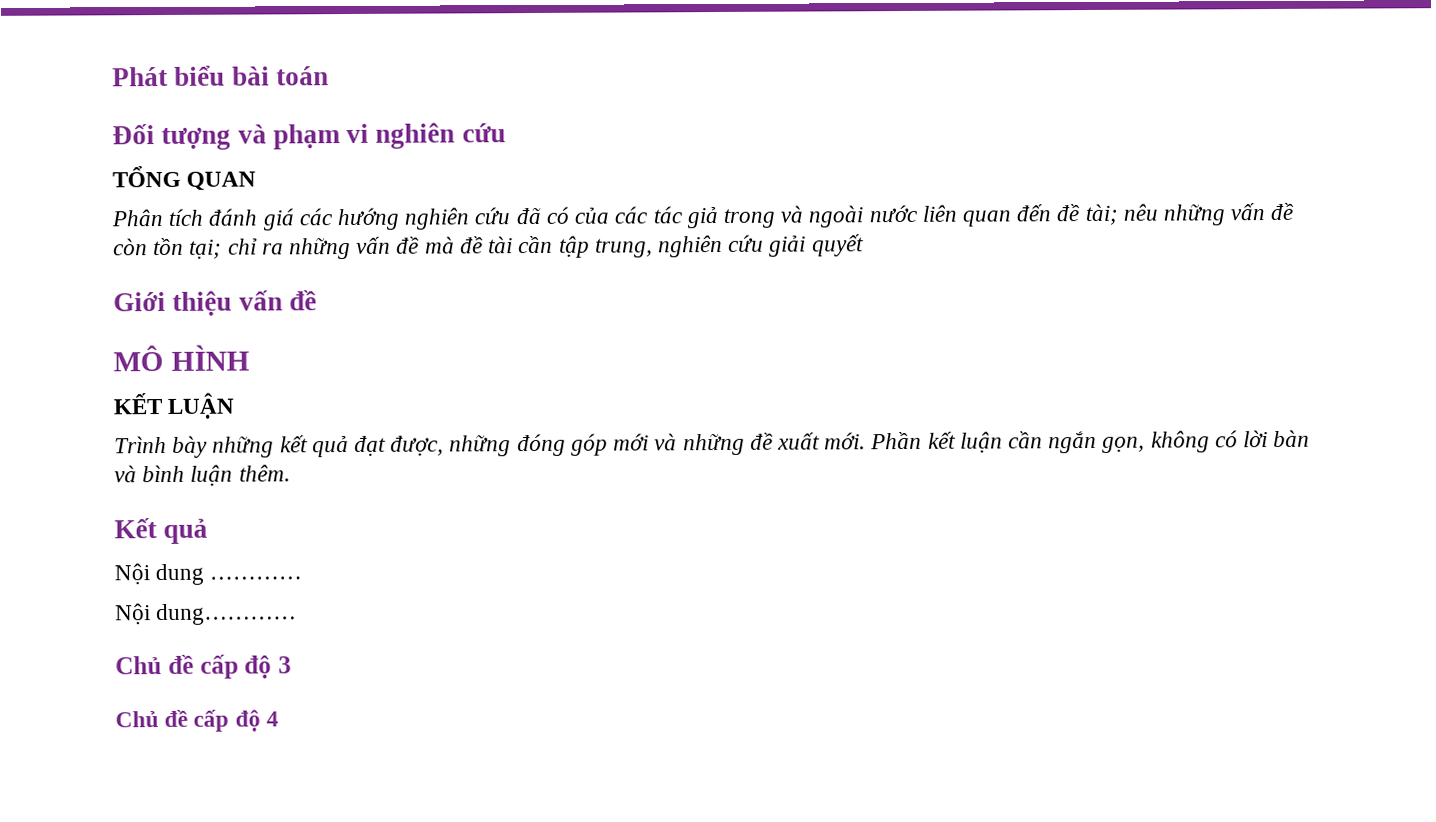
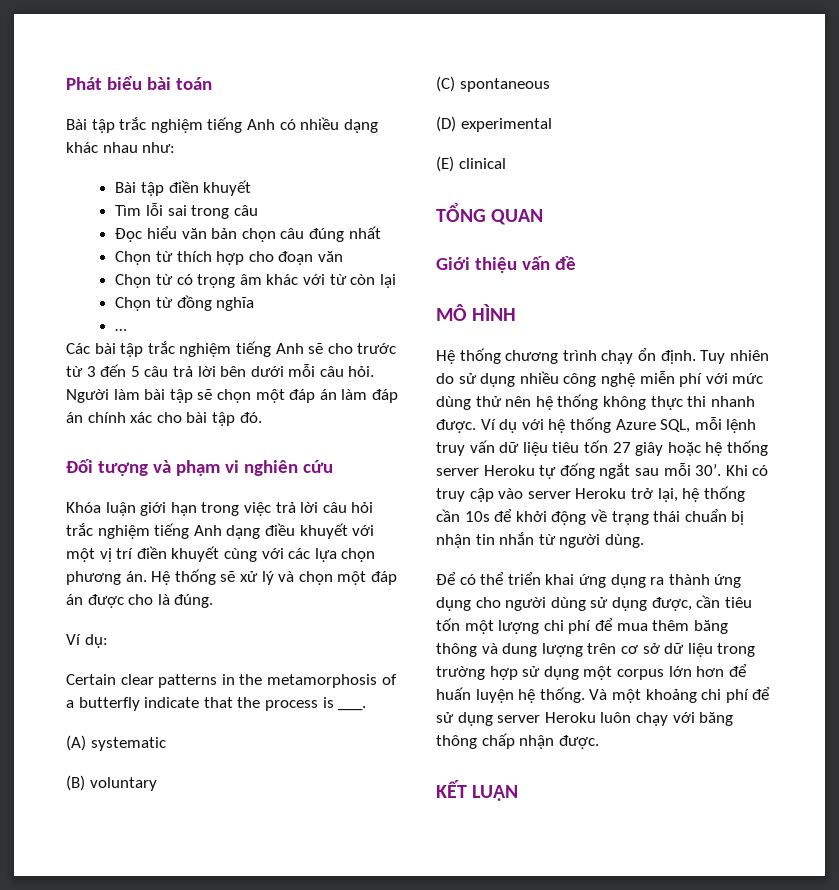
+ Bài tập trắc nghiệm tiếng Anh có nhiều dạng khác nhau như:
+ Bài tập điền khuyết
+ Tìm lỗi sai trong câu
+ Đọc hiểu văn bản chọn câu đúng nhất
+ Chọn từ thích hợp cho đoạn văn
+ Chọn từ có trọng âm khác với từ còn lại
+ Chọn từ đồng nghĩa
+ …
+ Các bài tập trắc nghiệm tiếng Anh sẽ cho trước từ 3 đến 5 câu trả lời bên dưới mỗi câu hỏi. Người làm bài tập sẽ chọn một đáp án làm đáp án chính xác cho bài tập đó.
+ Khóa luận giới hạn trong việc trả lời câu hỏi trắc nghiệm tiếng Anh dạng điều khuyết với một vị trí điền khuyết cùng với các lựa chọn phương án. Hệ thống sẽ xử lý và chọn một đáp án được cho là đúng.
+ Ví dụ:
+ Certain clear patterns in the metamorphosis of a butterfly indicate that the process is ___.
+ (A) systematic
+ (B) voluntary
+ (C) spontaneous
+ (D) experimental
+ (E) clinical
  TỔNG QUAN
- Phân tích đánh giá các hướng nghiên cứu đã có của các tác giả trong và ngoài nước liên quan đến đề tài; nêu những vấn đề còn tồn tại; chỉ ra những vấn đề mà đề tài cần tập trung, nghiên cứu giải quyết
+ Hệ thống chương trình chạy ổn định. Tuy nhiên do sử dụng nhiều công nghệ miễn phí với mức dùng thử nên hệ thống không thực thi nhanh được. Ví dụ với hệ thống Azure SQL, mỗi lệnh truy vấn dữ liệu tiêu tốn 27 giây hoặc hệ thống server Heroku tự đống ngắt sau mỗi 30’. Khi có truy cập vào server Heroku trở lại, hệ thống cần 10s để khởi động về trạng thái chuẩn bị nhận tin nhắn từ người dùng.
+ Để có thể triển khai ứng dụng ra thành ứng dụng cho người dùng sử dụng được, cần tiêu tốn một lượng chi phí để mua thêm băng thông và dung lượng trên cơ sở dữ liệu trong trường hợp sử dụng một corpus lớn hơn để huấn luyện hệ thống. Và một khoảng chi phí để sử dụng server Heroku luôn chạy với băng thông chấp nhận được.
  KẾT LUẬN
- Trình bày những kết quả đạt được, những đóng góp mới và những đề xuất mới. Phần kết luận cần ngắn gọn, không có lời bàn và bình luận thêm.
- Kết quả
- Nội dung …………
- Nội dung…………
- Chủ đề cấp độ 3
- Chủ đề cấp độ 4

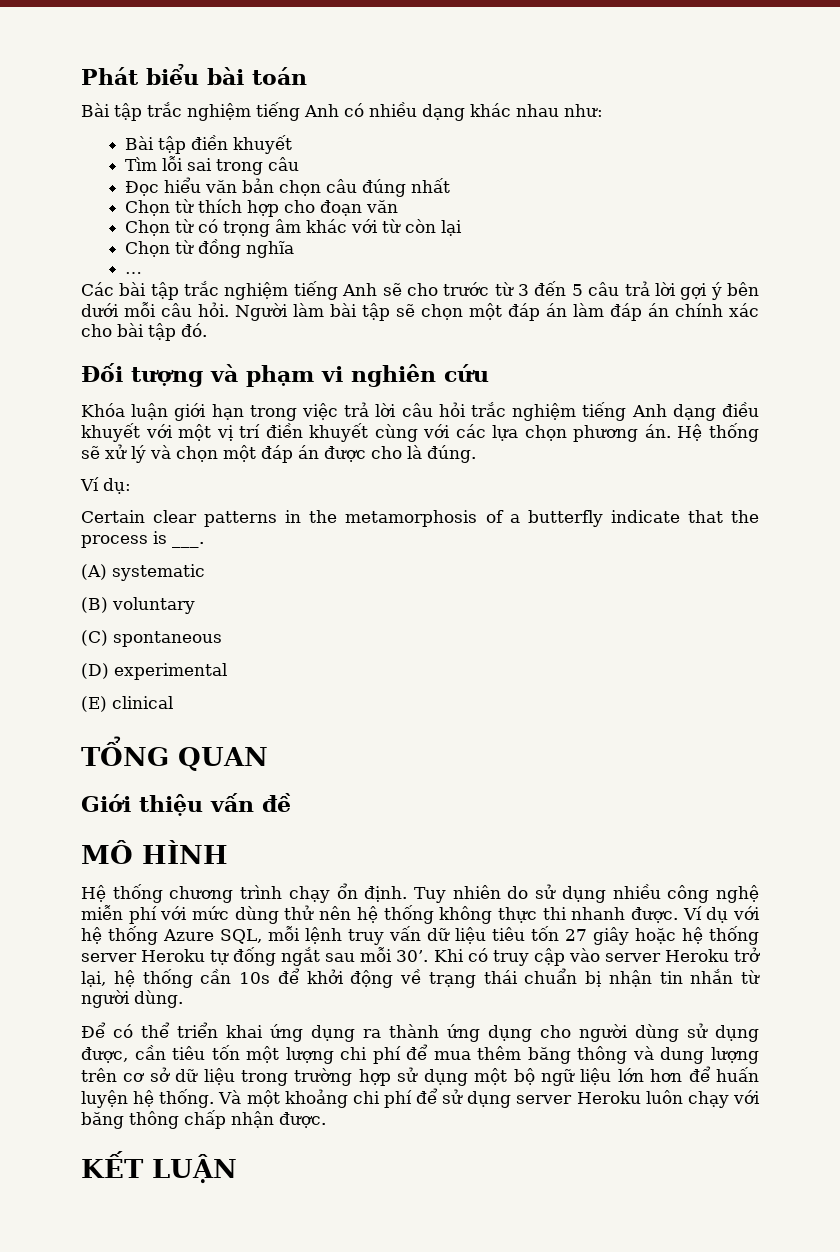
- Các bài tập trắc nghiệm tiếng Anh sẽ cho trước từ 3 đến 5 câu trả lời bên dưới mỗi câu hỏi.
+ Các bài tập trắc nghiệm tiếng Anh sẽ cho trước từ 3 đến 5 câu trả lời gợi ý bên dưới mỗi câu hỏi.
- Để có thể triển khai ứng dụng ra thành ứng dụng cho người dùng sử dụng được, cần tiêu tốn một lượng chi phí để mua thêm băng thông và dung lượng trên cơ sở dữ liệu trong trường hợp sử dụng một corpus lớn hơn để huấn luyện hệ thống.
+ Để có thể triển khai ứng dụng ra thành ứng dụng cho người dùng sử dụng được, cần tiêu tốn một lượng chi phí để mua thêm băng thông và dung lượng trên cơ sở dữ liệu trong trường hợp sử dụng một bộ ngữ liệu lớn hơn để huấn luyện hệ thống.

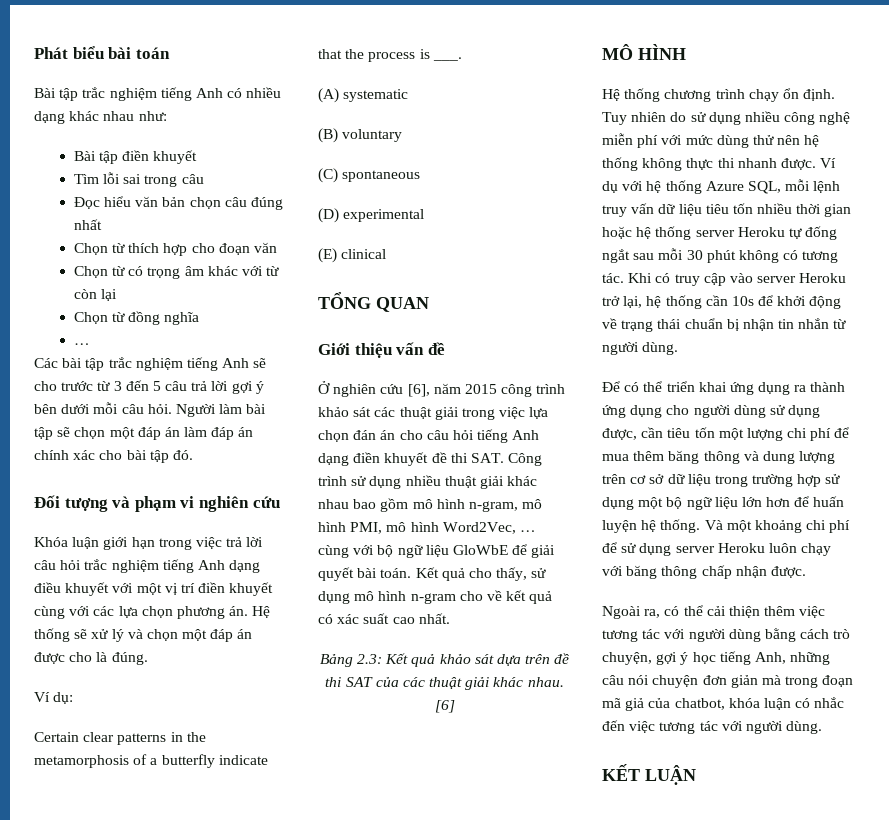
+ Ở nghiên cứu [6], năm 2015 công trình khảo sát các thuật giải trong việc lựa chọn đán án cho câu hỏi tiếng Anh dạng điền khuyết đề thi SAT. Công trình sử dụng nhiều thuật giải khác nhau bao gồm mô hình n-gram, mô hình PMI, mô hình Word2Vec, … cùng với bộ ngữ liệu GloWbE để giải quyết bài toán. Kết quả cho thấy, sử dụng mô hình n-gram cho về kết quả có xác suất cao nhất.
+ Bảng 2.3: Kết quả khảo sát dựa trên đề thi SAT của các thuật giải khác nhau. [6]
- Ví dụ với hệ thống Azure SQL, mỗi lệnh truy vấn dữ liệu tiêu tốn 27 giây hoặc hệ thống server Heroku tự đống ngắt sau mỗi 30’.
+ Ví dụ với hệ thống Azure SQL, mỗi lệnh truy vấn dữ liệu tiêu tốn nhiều thời gian hoặc hệ thống server Heroku tự đống ngắt sau mỗi 30 phút không có tương tác.
+ Ngoài ra, có thể cải thiện thêm việc tương tác với người dùng bằng cách trò chuyện, gợi ý học tiếng Anh, những câu nói chuyện đơn giản mà trong đoạn mã giả của chatbot, khóa luận có nhắc đến việc tương tác với người dùng.

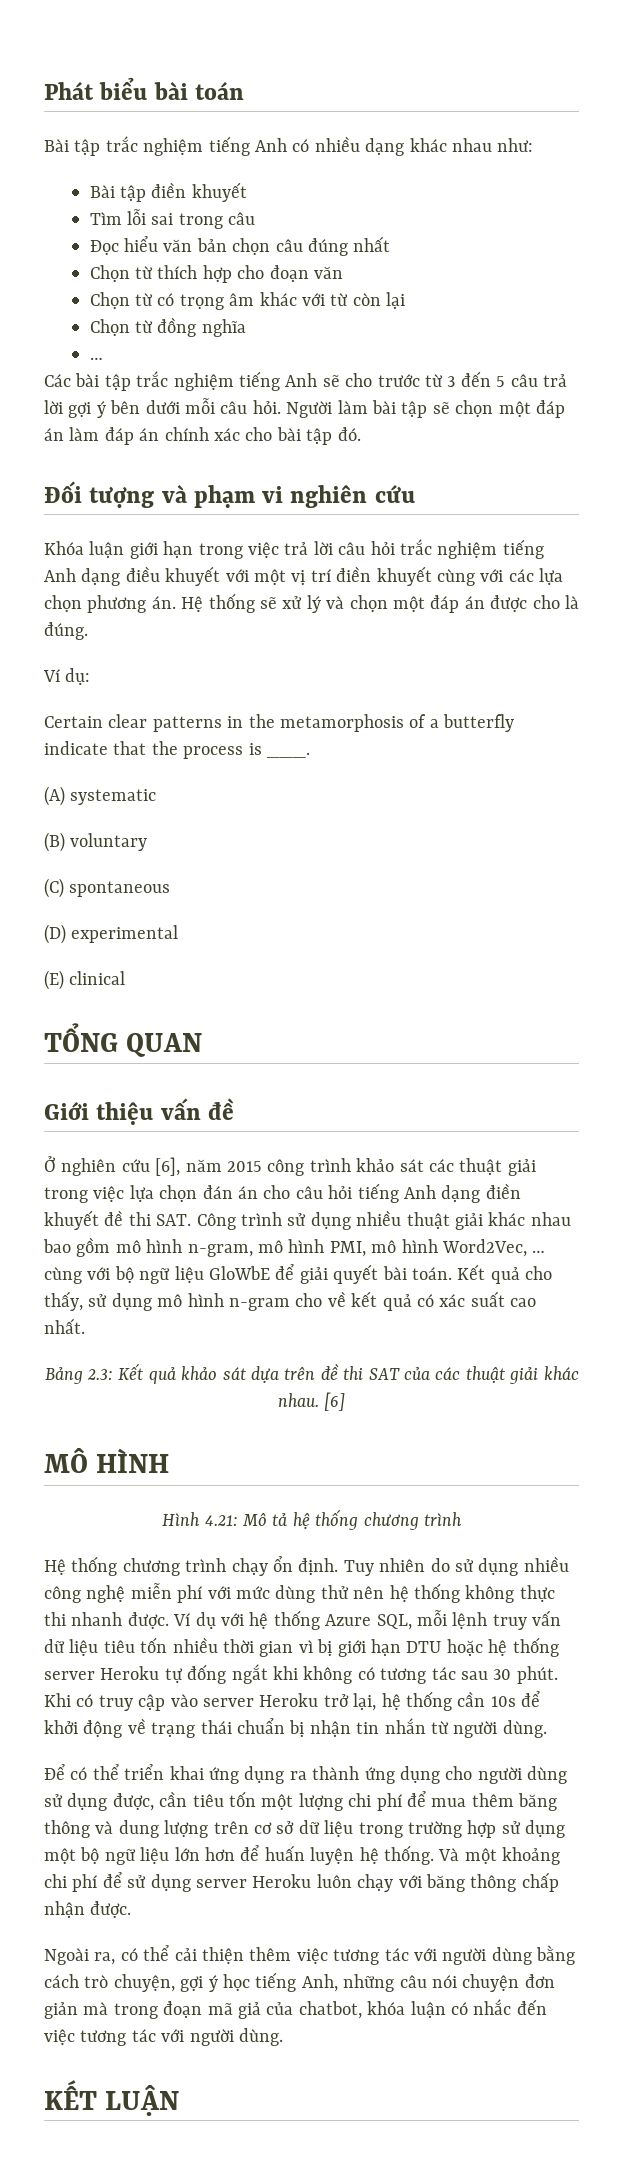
+ Hình 4.21: Mô tả hệ thống chương trình
- Ví dụ với hệ thống Azure SQL, mỗi lệnh truy vấn dữ liệu tiêu tốn nhiều thời gian hoặc hệ thống server Heroku tự đống ngắt sau mỗi 30 phút không có tương tác.
+ Ví dụ với hệ thống Azure SQL, mỗi lệnh truy vấn dữ liệu tiêu tốn nhiều thời gian vì bị giới hạn DTU hoặc hệ thống server Heroku tự đống ngắt khi không có tương tác sau 30 phút.

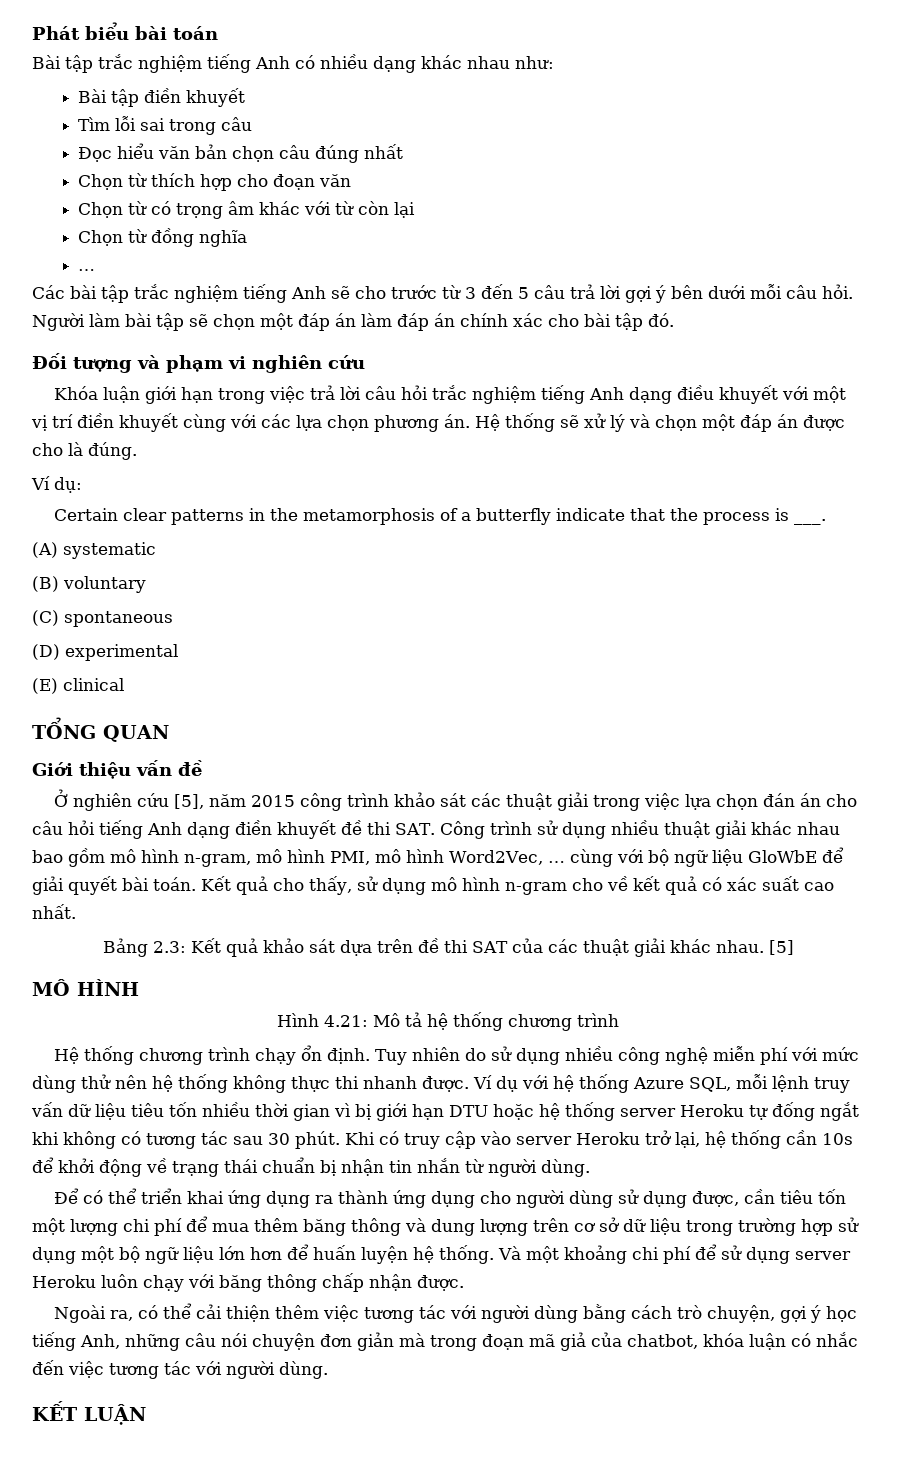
- Ở nghiên cứu [6], năm 2015 công trình khảo sát các thuật giải trong việc lựa chọn đán án cho câu hỏi tiếng Anh dạng điền khuyết đề thi SAT. Công trình sử dụng nhiều thuật giải khác nhau bao gồm mô hình n-gram, mô hình PMI, mô hình Word2Vec, … cùng với bộ ngữ liệu GloWbE để giải quyết bài toán.
+ Ở nghiên cứu [5], năm 2015 công trình khảo sát các thuật giải trong việc lựa chọn đán án cho câu hỏi tiếng Anh dạng điền khuyết đề thi SAT. Công trình sử dụng nhiều thuật giải khác nhau bao gồm mô hình n-gram, mô hình PMI, mô hình Word2Vec, … cùng với bộ ngữ liệu GloWbE để giải quyết bài toán.
- [6]
+ [5]

